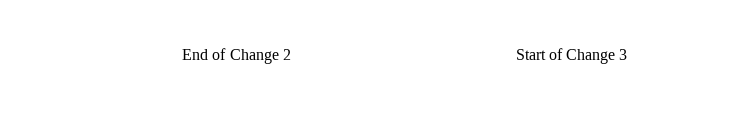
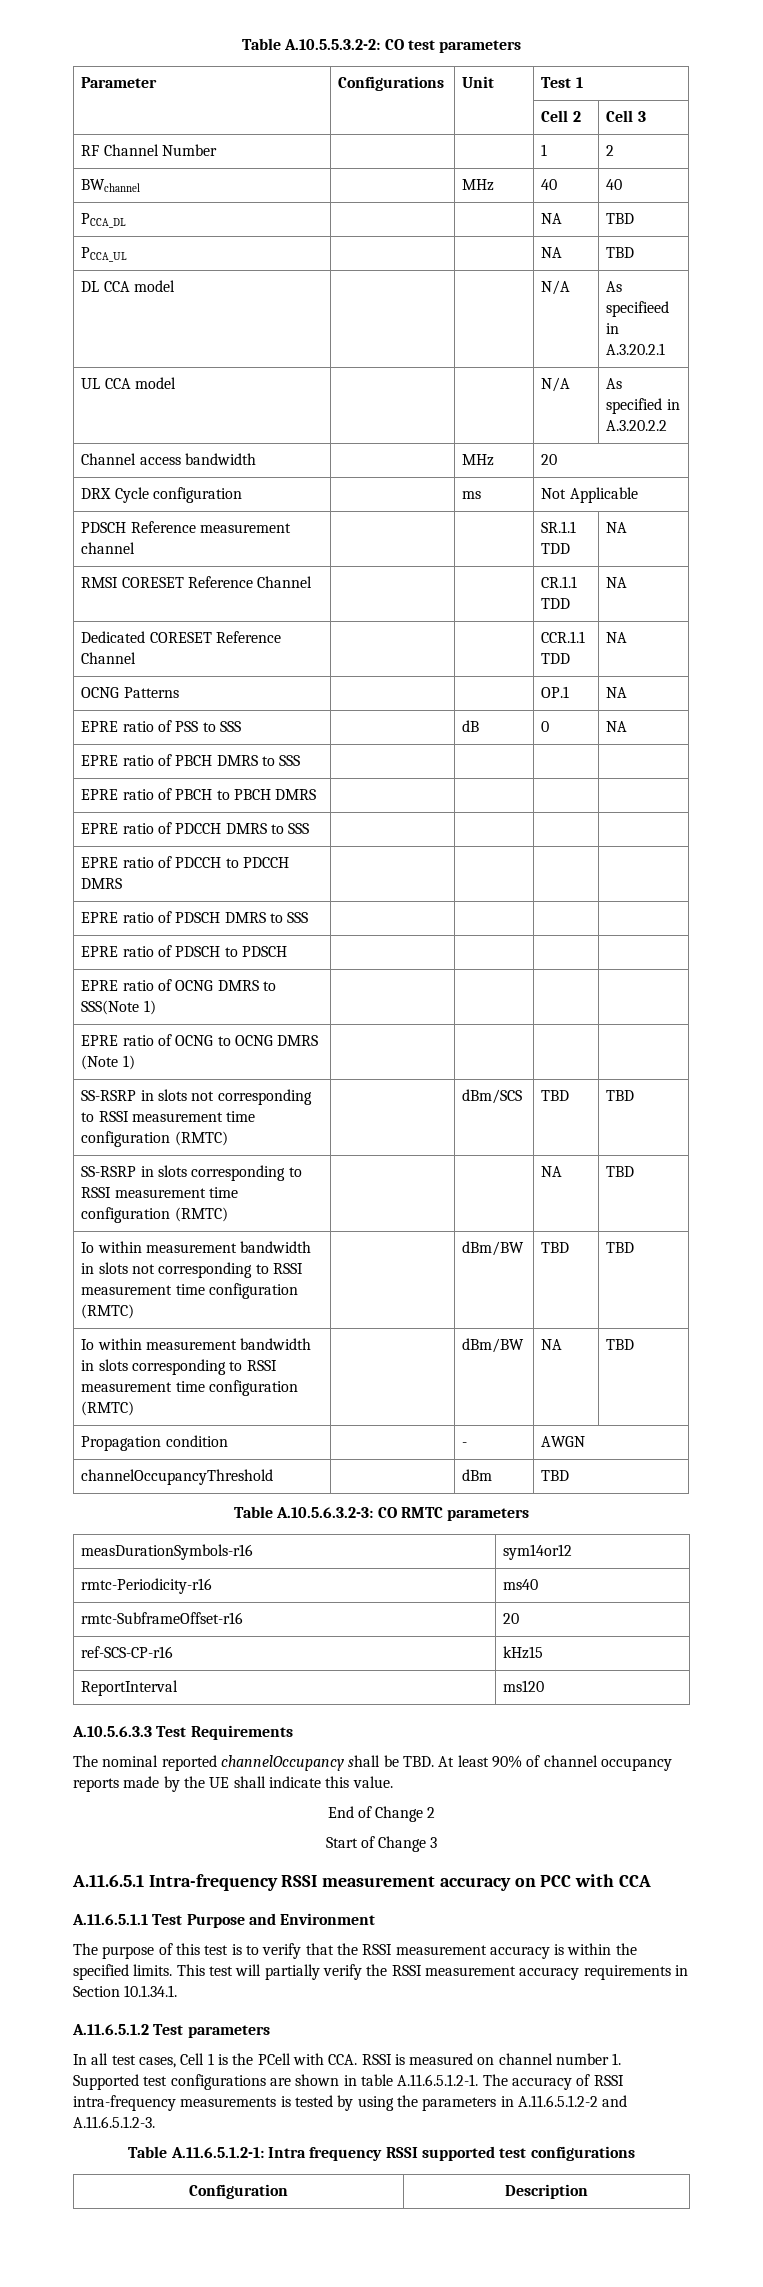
+ Table A.10.5.5.3.2-2: CO test parameters
+ Parameter | Configurations | Unit | Test 1
+ | | | Cell 2 | Cell 3
+ RF Channel Number | | | 1 | 2
+ BWchannel | | MHz | 40 | 40
+ PCCA_DL | | | NA | TBD
+ PCCA_UL | | | NA | TBD
+ DL CCA model | | | N/A | As specifieed in A.3.20.2.1
+ UL CCA model | | | N/A | As specified in A.3.20.2.2
+ Channel access bandwidth | | MHz | 20
+ DRX Cycle configuration | | ms | Not Applicable
+ PDSCH Reference measurement channel | | | SR.1.1 TDD | NA
+ RMSI CORESET Reference Channel | | | CR.1.1 TDD | NA
+ Dedicated CORESET Reference Channel | | | CCR.1.1 TDD | NA
+ OCNG Patterns | | | OP.1 | NA
+ EPRE ratio of PSS to SSS | | dB | 0 | NA
+ EPRE ratio of PBCH DMRS to SSS | | | |
+ EPRE ratio of PBCH to PBCH DMRS | | | |
+ EPRE ratio of PDCCH DMRS to SSS | | | |
+ EPRE ratio of PDCCH to PDCCH DMRS | | | |
+ EPRE ratio of PDSCH DMRS to SSS | | | |
+ EPRE ratio of PDSCH to PDSCH | | | |
+ EPRE ratio of OCNG DMRS to SSS(Note 1) | | | |
+ EPRE ratio of OCNG to OCNG DMRS (Note 1) | | | |
+ SS-RSRP in slots not corresponding to RSSI measurement time configuration (RMTC) | | dBm/SCS | TBD | TBD
+ SS-RSRP in slots corresponding to RSSI measurement time configuration (RMTC) | | | NA | TBD
+ Io within measurement bandwidth in slots not corresponding to RSSI measurement time configuration (RMTC) | | dBm/BW | TBD | TBD
+ Io within measurement bandwidth in slots corresponding to RSSI measurement time configuration (RMTC) | | dBm/BW | NA | TBD
+ Propagation condition | | - | AWGN
+ channelOccupancyThreshold | | dBm | TBD
+ Table A.10.5.6.3.2-3: CO RMTC parameters
+ measDurationSymbols-r16 | sym14or12
+ rmtc-Periodicity-r16 | ms40
+ rmtc-SubframeOffset-r16 | 20
+ ref-SCS-CP-r16 | kHz15
+ ReportInterval | ms120
+ A.10.5.6.3.3 Test Requirements
+ The nominal reported channelOccupancy shall be TBD. At least 90% of channel occupancy reports made by the UE shall indicate this value.
+ A.11.6.5.1 Intra-frequency RSSI measurement accuracy on PCC with CCA
+ A.11.6.5.1.1 Test Purpose and Environment
+ The purpose of this test is to verify that the RSSI measurement accuracy is within the specified limits. This test will partially verify the RSSI measurement accuracy requirements in Section 10.1.34.1.
+ A.11.6.5.1.2 Test parameters
+ In all test cases, Cell 1 is the PCell with CCA. RSSI is measured on channel number 1. Supported test configurations are shown in table A.11.6.5.1.2-1. The accuracy of RSSI intra-frequency measurements is tested by using the parameters in A.11.6.5.1.2-2 and A.11.6.5.1.2-3.
+ Table A.11.6.5.1.2-1: Intra frequency RSSI supported test configurations
+ Configuration | Description

